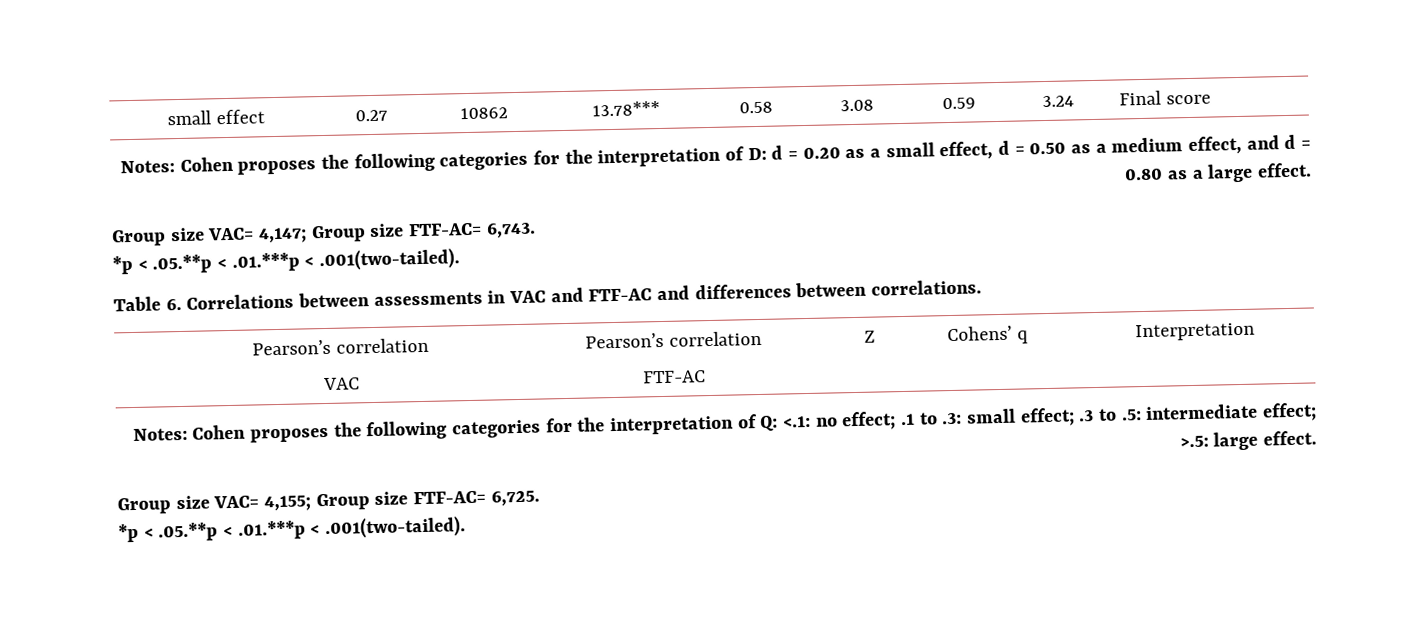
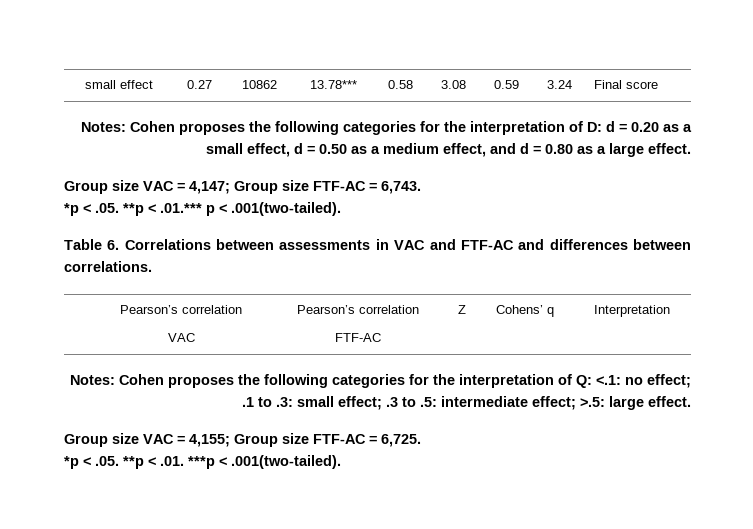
- Group size VAC= 4,147; Group size FTF-AC= 6,743.
- *p < .05.**p < .01.***p < .001(two-tailed).
+ Group size VAC = 4,147; Group size FTF-AC = 6,743.
+ *p < .05. **p < .01.*** p < .001(two-tailed).
- Group size VAC= 4,155; Group size FTF-AC= 6,725.
- *p < .05.**p < .01.***p < .001(two-tailed).
+ Group size VAC = 4,155; Group size FTF-AC = 6,725.
+ *p < .05. **p < .01. ***p < .001(two-tailed).

